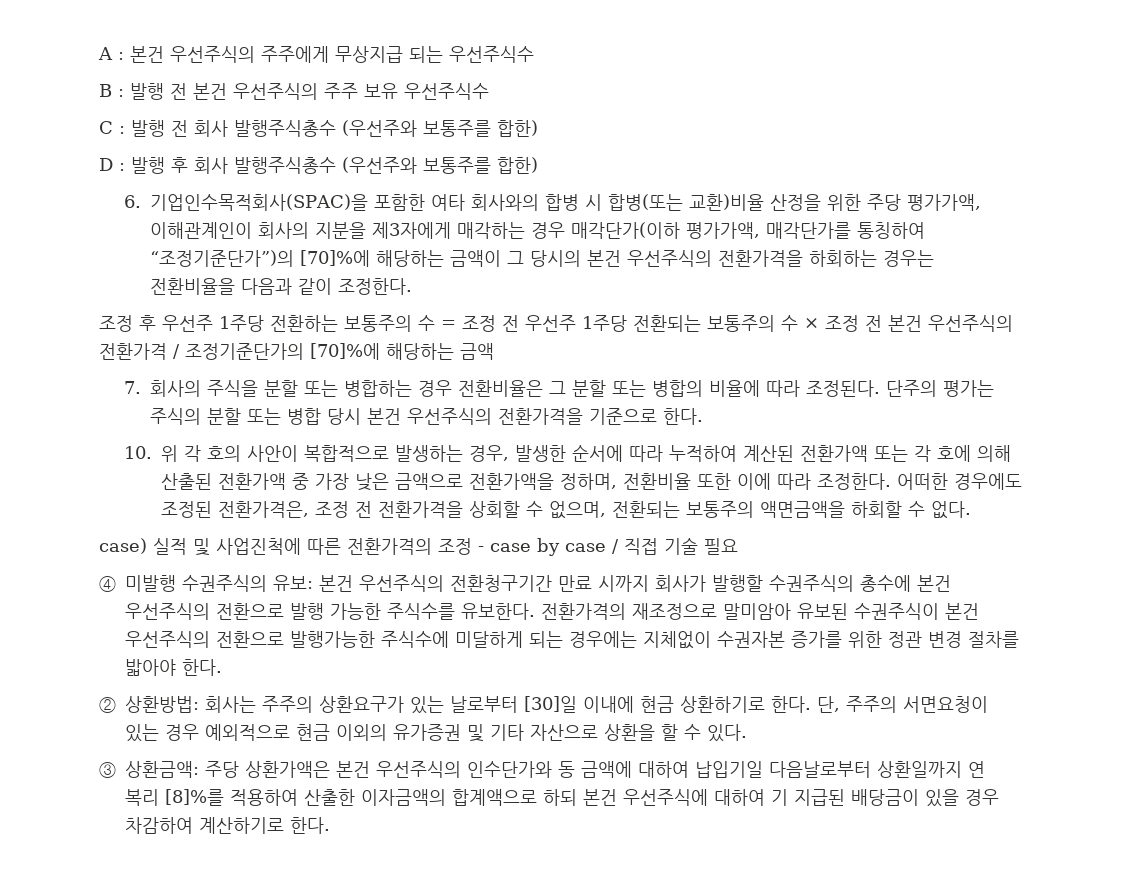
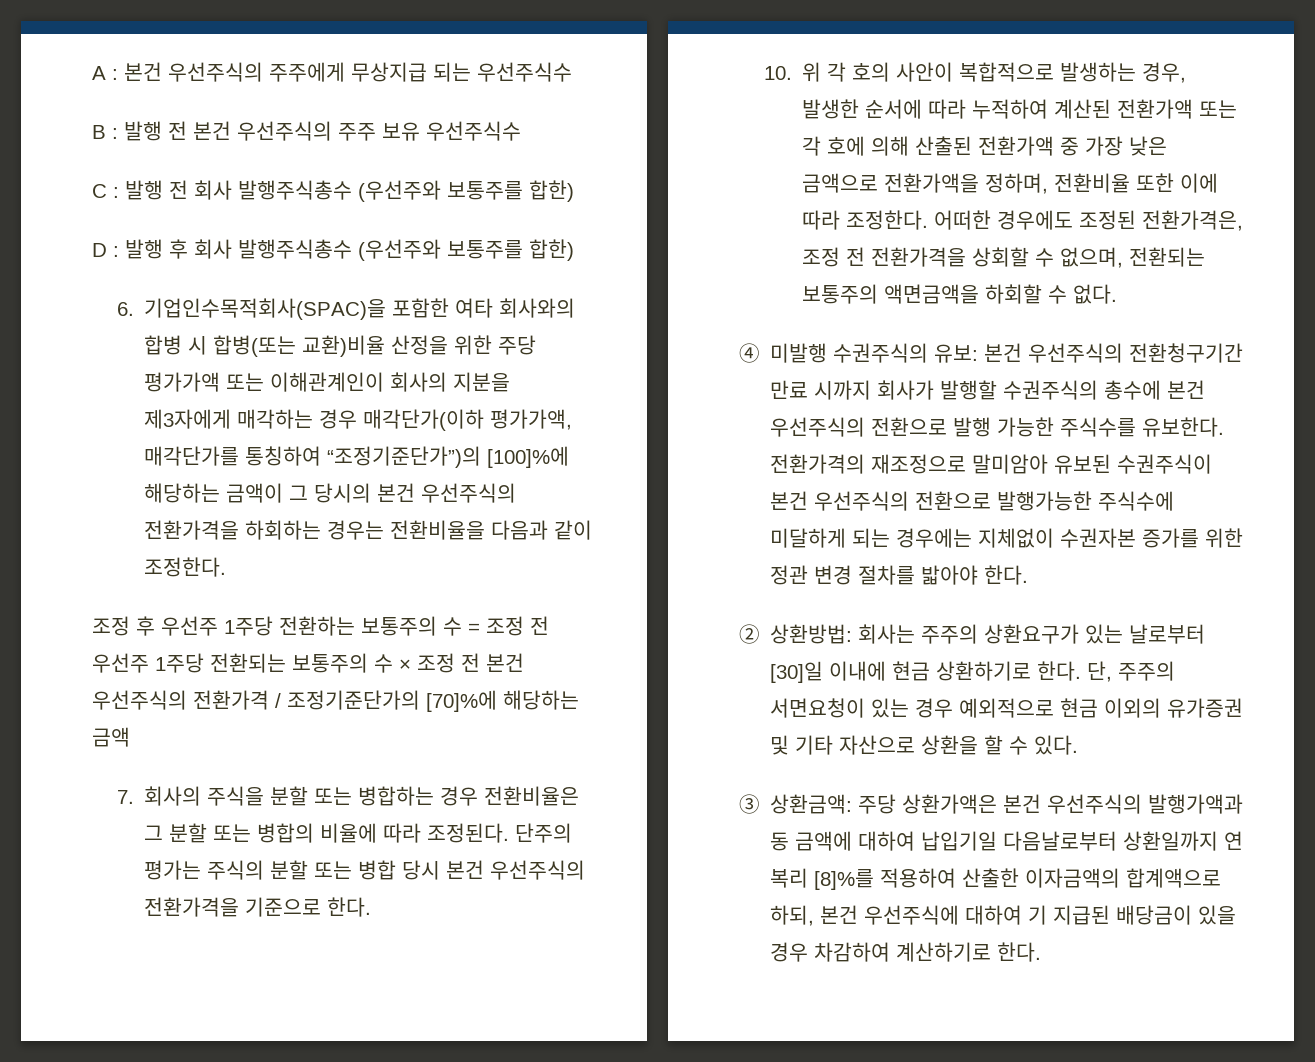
- 6. 기업인수목적회사(SPAC)을 포함한 여타 회사와의 합병 시 합병(또는 교환)비율 산정을 위한 주당 평가가액, 이해관계인이 회사의 지분을 제3자에게 매각하는 경우 매각단가(이하 평가가액, 매각단가를 통칭하여 “조정기준단가”)의 [70]%에 해당하는 금액이 그 당시의 본건 우선주식의 전환가격을 하회하는 경우는 전환비율을 다음과 같이 조정한다.
+ 6. 기업인수목적회사(SPAC)을 포함한 여타 회사와의 합병 시 합병(또는 교환)비율 산정을 위한 주당 평가가액 또는 이해관계인이 회사의 지분을 제3자에게 매각하는 경우 매각단가(이하 평가가액, 매각단가를 통칭하여 “조정기준단가”)의 [100]%에 해당하는 금액이 그 당시의 본건 우선주식의 전환가격을 하회하는 경우는 전환비율을 다음과 같이 조정한다.
- case) 실적 및 사업진척에 따른 전환가격의 조정 - case by case / 직접 기술 필요
- ③ 상환금액: 주당 상환가액은 본건 우선주식의 인수단가와 동 금액에 대하여 납입기일 다음날로부터 상환일까지 연 복리 [8]%를 적용하여 산출한 이자금액의 합계액으로 하되 본건 우선주식에 대하여 기 지급된 배당금이 있을 경우 차감하여 계산하기로 한다.
+ ③ 상환금액: 주당 상환가액은 본건 우선주식의 발행가액과 동 금액에 대하여 납입기일 다음날로부터 상환일까지 연 복리 [8]%를 적용하여 산출한 이자금액의 합계액으로 하되, 본건 우선주식에 대하여 기 지급된 배당금이 있을 경우 차감하여 계산하기로 한다.

